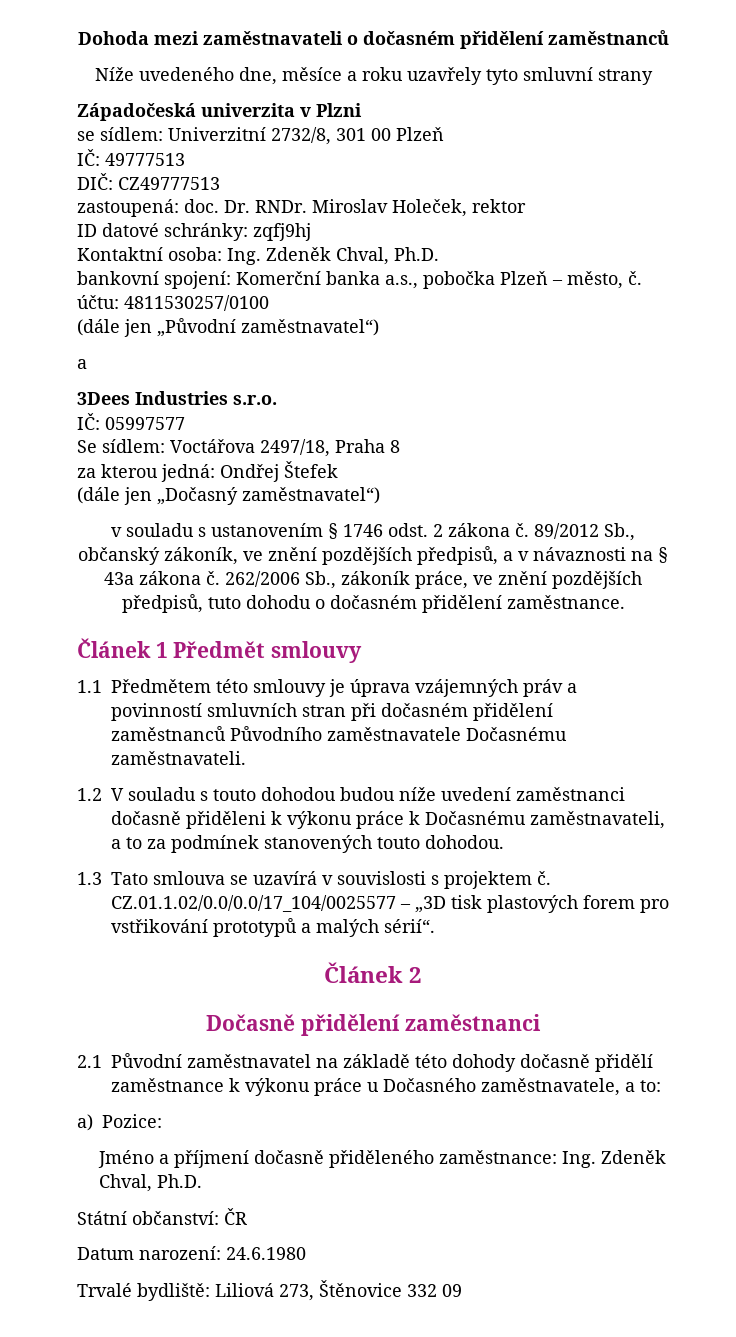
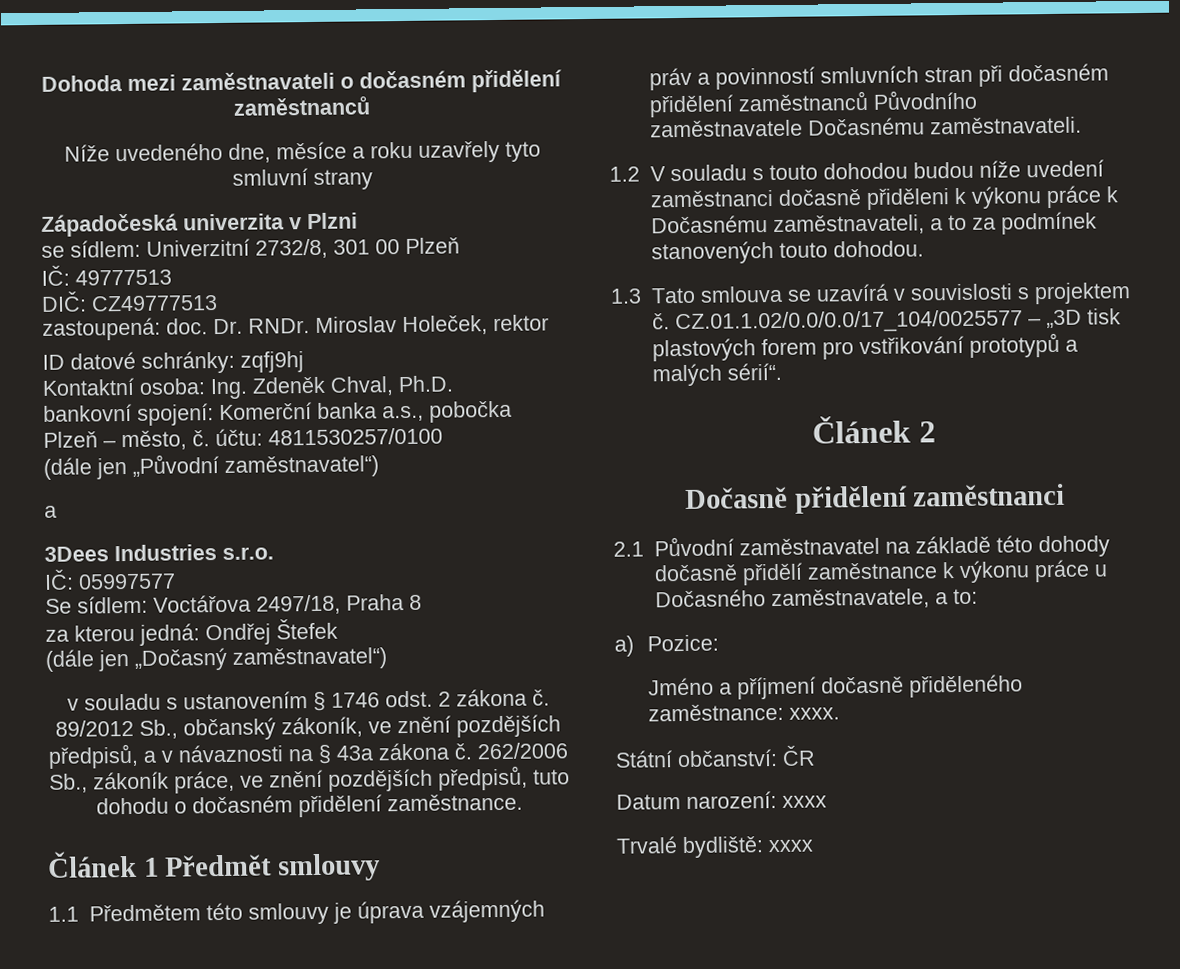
- Jméno a příjmení dočasně přiděleného zaměstnance: Ing. Zdeněk Chval, Ph.D.
+ Jméno a příjmení dočasně přiděleného zaměstnance: xxxx.
- Datum narození: 24.6.1980
+ Datum narození: xxxx
- Trvalé bydliště: Liliová 273, Štěnovice 332 09
+ Trvalé bydliště: xxxx

